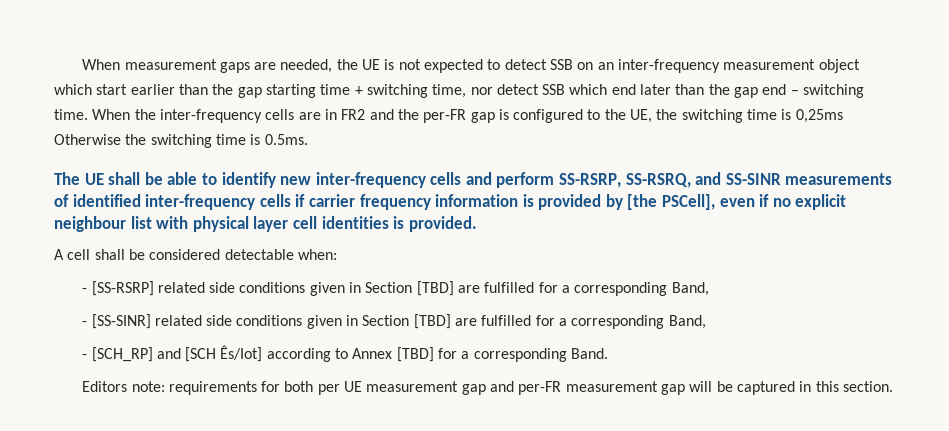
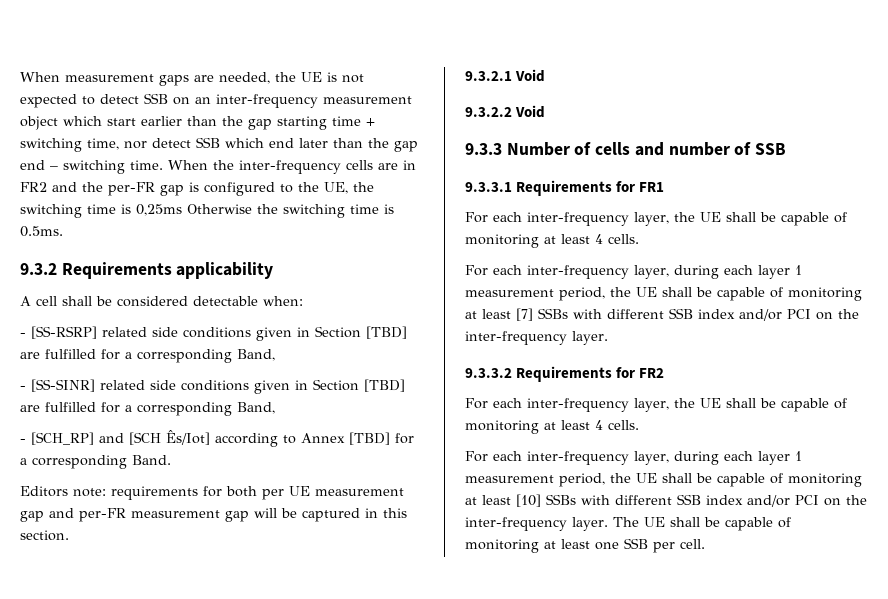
- The UE shall be able to identify new inter-frequency cells and perform SS-RSRP, SS-RSRQ, and SS-SINR measurements of identified inter-frequency cells if carrier frequency information is provided by [the PSCell], even if no explicit neighbour list with physical layer cell identities is provided.
+ 9.3.2 Requirements applicability
+ 9.3.2.1 Void
+ 9.3.2.2 Void
+ 9.3.3 Number of cells and number of SSB
+ 9.3.3.1 Requirements for FR1
+ For each inter-frequency layer, the UE shall be capable of monitoring at least 4 cells.
+ For each inter-frequency layer, during each layer 1 measurement period, the UE shall be capable of monitoring at least [7] SSBs with different SSB index and/or PCI on the inter-frequency layer.
+ 9.3.3.2 Requirements for FR2
+ For each inter-frequency layer, the UE shall be capable of monitoring at least 4 cells.
+ For each inter-frequency layer, during each layer 1 measurement period, the UE shall be capable of monitoring at least [10] SSBs with different SSB index and/or PCI on the inter-frequency layer. The UE shall be capable of monitoring at least one SSB per cell.

